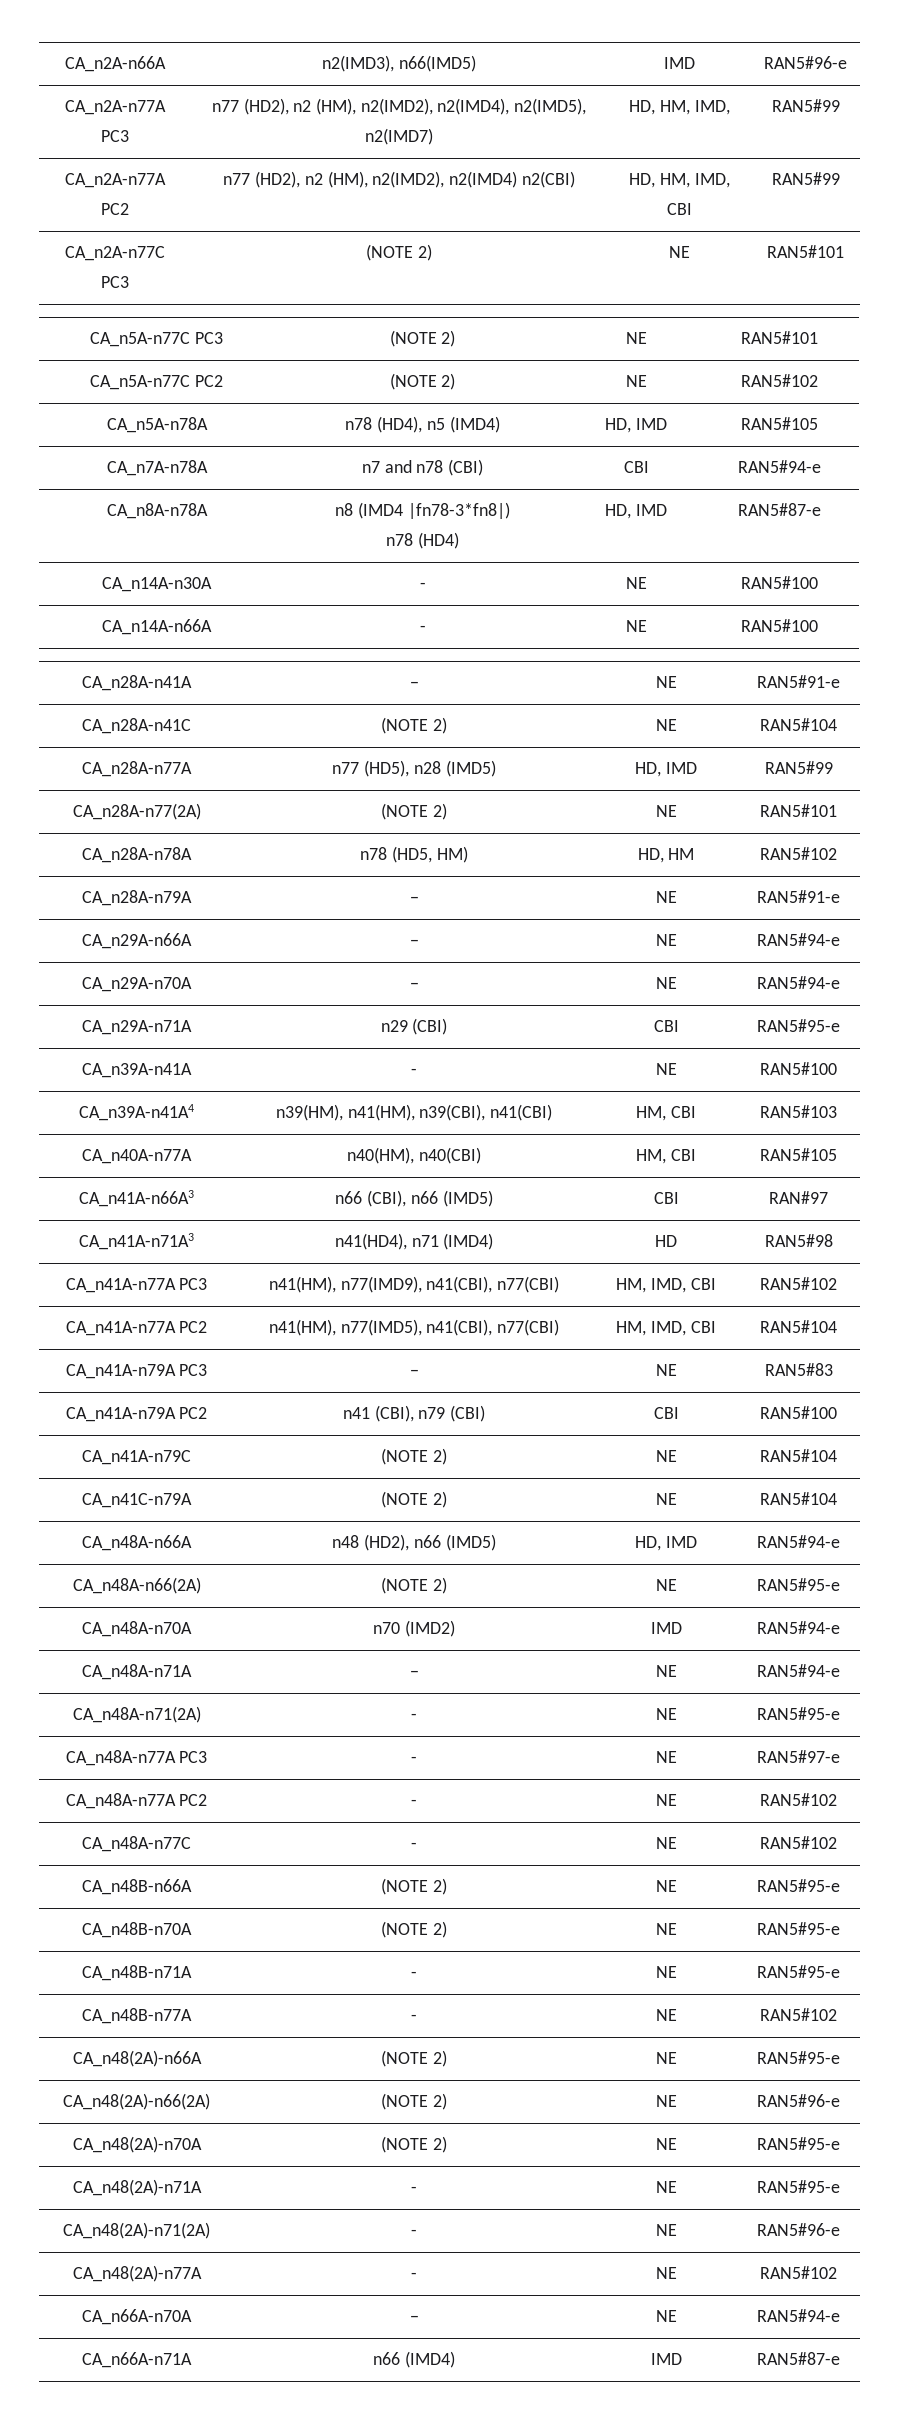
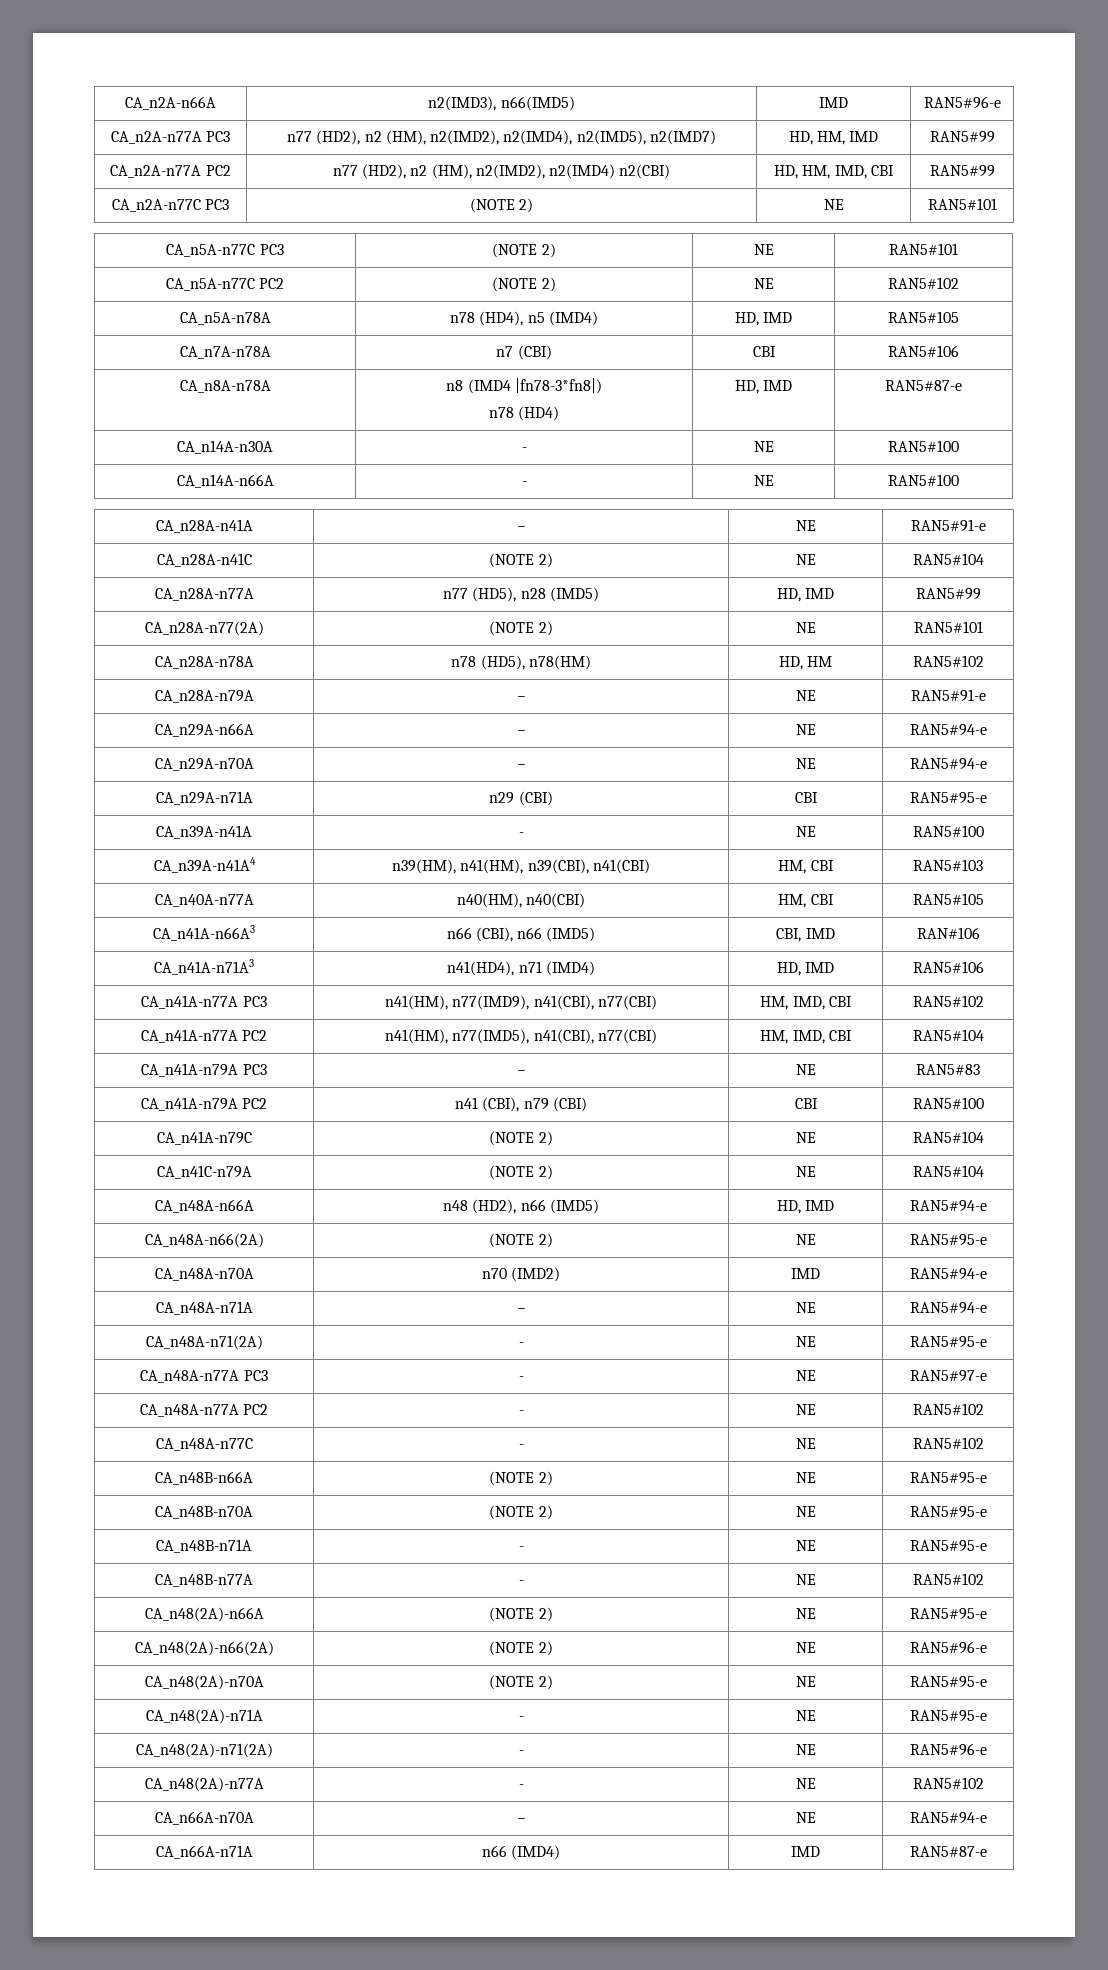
- CA_n2A-n77A PC3 | n77 (HD2), n2 (HM), n2(IMD2), n2(IMD4), n2(IMD5), n2(IMD7) | HD, HM, IMD, | RAN5#99
+ CA_n2A-n77A PC3 | n77 (HD2), n2 (HM), n2(IMD2), n2(IMD4), n2(IMD5), n2(IMD7) | HD, HM, IMD | RAN5#99
- CA_n7A-n78A | n7 and n78 (CBI) | CBI | RAN5#94-e
+ CA_n7A-n78A | n7 (CBI) | CBI | RAN5#106
- CA_n28A-n78A | n78 (HD5, HM) | HD, HM | RAN5#102
+ CA_n28A-n78A | n78 (HD5), n78(HM) | HD, HM | RAN5#102
- CA_n41A-n66A3 | n66 (CBI), n66 (IMD5) | CBI | RAN#97
+ CA_n41A-n66A3 | n66 (CBI), n66 (IMD5) | CBI, IMD | RAN#106
- CA_n41A-n71A3 | n41(HD4), n71 (IMD4) | HD | RAN5#98
+ CA_n41A-n71A3 | n41(HD4), n71 (IMD4) | HD, IMD | RAN5#106

